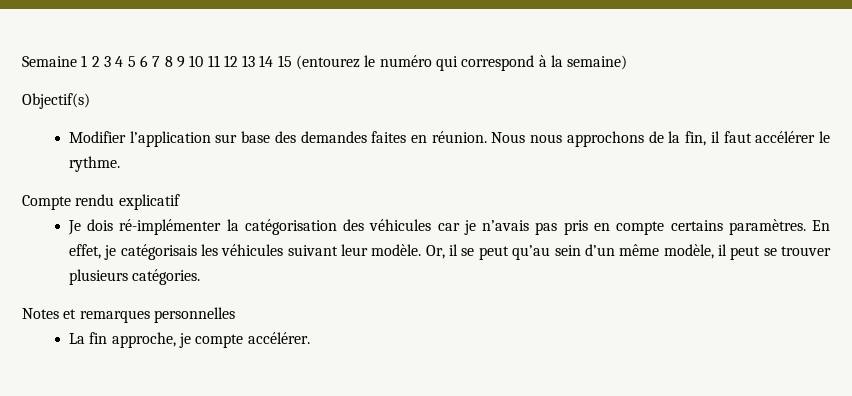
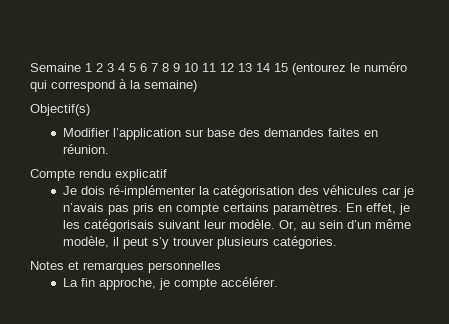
- Nous nous approchons de la fin, il faut accélérer le rythme.
- En effet, je catégorisais les véhicules suivant leur modèle.
+ En effet, je les catégorisais suivant leur modèle.
- Or, il se peut qu’au sein d’un même modèle, il peut se trouver plusieurs catégories.
+ Or, au sein d’un même modèle, il peut s’y trouver plusieurs catégories.

